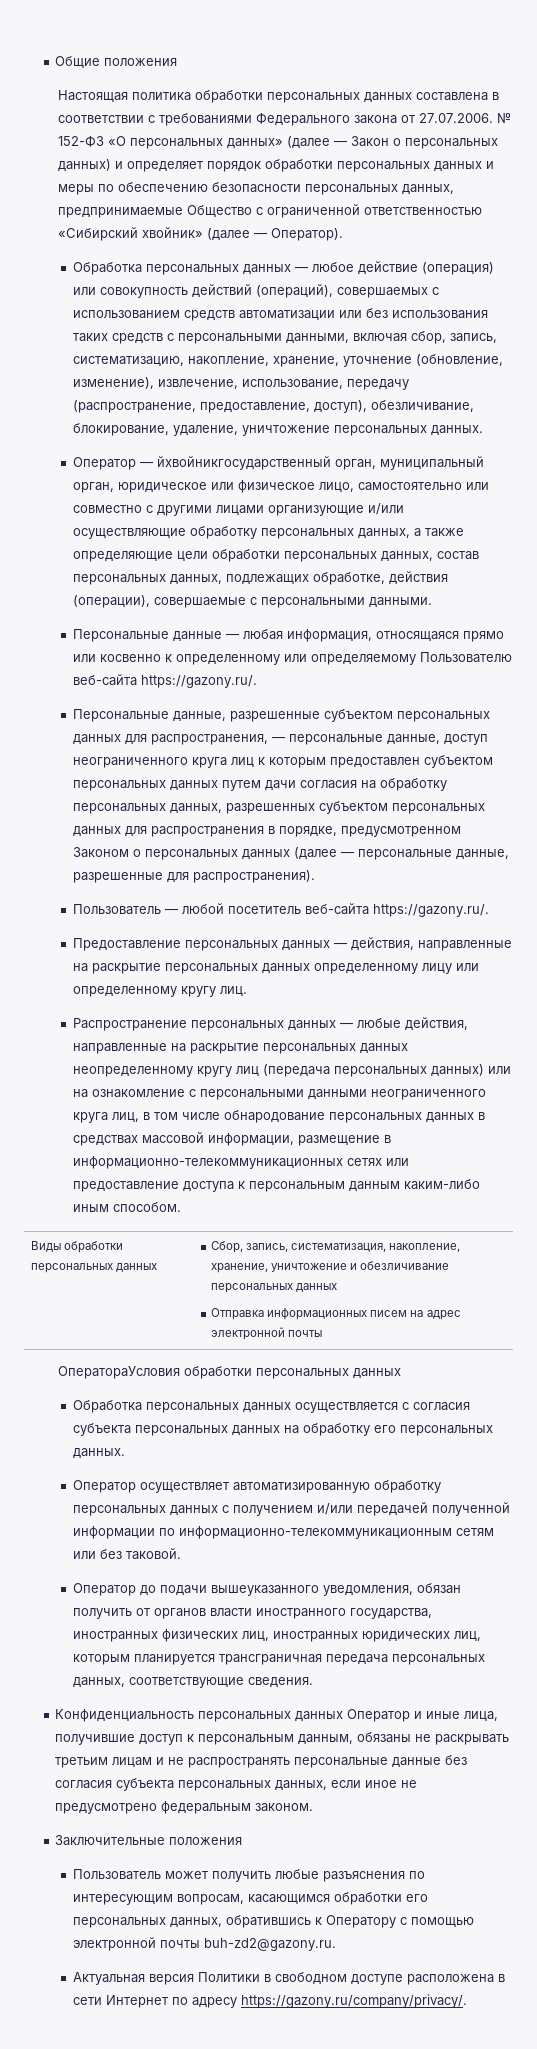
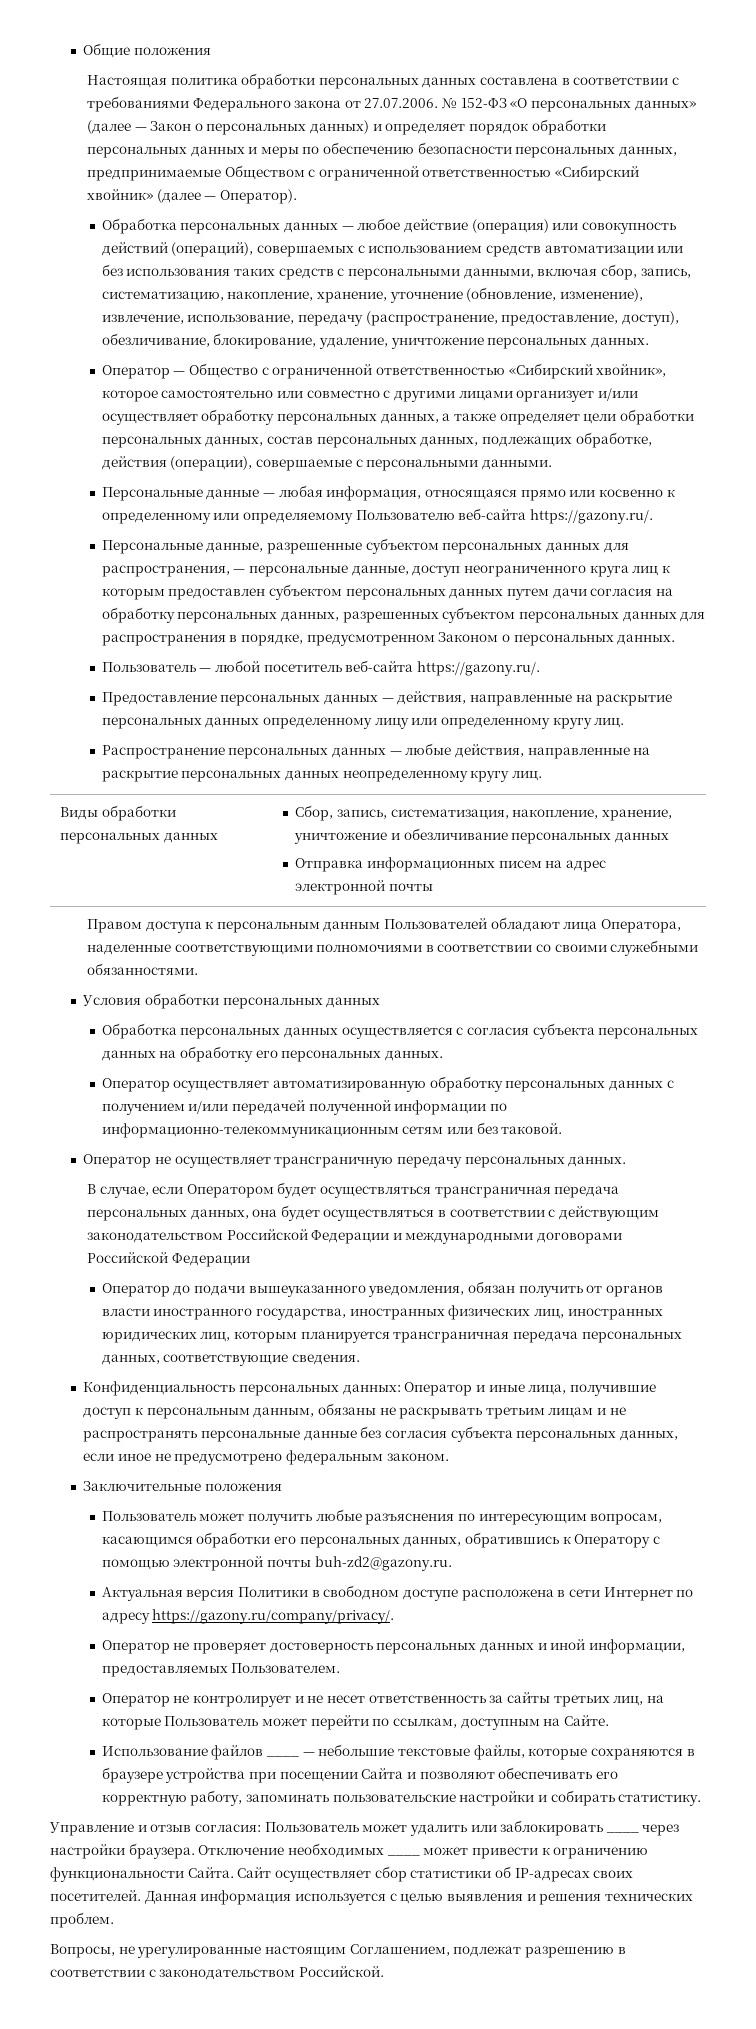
- Настоящая политика обработки персональных данных составлена в соответствии с требованиями Федерального закона от 27.07.2006. № 152-ФЗ «О персональных данных» (далее — Закон о персональных данных) и определяет порядок обработки персональных данных и меры по обеспечению безопасности персональных данных, предпринимаемые Общество с ограниченной ответственностью «Сибирский хвойник» (далее — Оператор).
+ Настоящая политика обработки персональных данных составлена в соответствии с требованиями Федерального закона от 27.07.2006. № 152-ФЗ «О персональных данных» (далее — Закон о персональных данных) и определяет порядок обработки персональных данных и меры по обеспечению безопасности персональных данных, предпринимаемые Обществом с ограниченной ответственностью «Сибирский хвойник» (далее — Оператор).
- Оператор — йхвойникгосударственный орган, муниципальный орган, юридическое или физическое лицо, самостоятельно или совместно с другими лицами организующие и/или осуществляющие обработку персональных данных, а также определяющие цели обработки персональных данных, состав персональных данных, подлежащих обработке, действия (операции), совершаемые с персональными данными.
+ Оператор — Общество с ограниченной ответственностью «Сибирский хвойник», которое самостоятельно или совместно с другими лицами организует и/или осуществляет обработку персональных данных, а также определяет цели обработки персональных данных, состав персональных данных, подлежащих обработке, действия (операции), совершаемые с персональными данными.
- Персональные данные, разрешенные субъектом персональных данных для распространения, — персональные данные, доступ неограниченного круга лиц к которым предоставлен субъектом персональных данных путем дачи согласия на обработку персональных данных, разрешенных субъектом персональных данных для распространения в порядке, предусмотренном Законом о персональных данных (далее — персональные данные, разрешенные для распространения).
+ Персональные данные, разрешенные субъектом персональных данных для распространения, — персональные данные, доступ неограниченного круга лиц к которым предоставлен субъектом персональных данных путем дачи согласия на обработку персональных данных, разрешенных субъектом персональных данных для распространения в порядке, предусмотренном Законом о персональных данных.
- Распространение персональных данных — любые действия, направленные на раскрытие персональных данных неопределенному кругу лиц (передача персональных данных) или на ознакомление с персональными данными неограниченного круга лиц, в том числе обнародование персональных данных в средствах массовой информации, размещение в информационно-телекоммуникационных сетях или предоставление доступа к персональным данным каким-либо иным способом.
+ Распространение персональных данных — любые действия, направленные на раскрытие персональных данных неопределенному кругу лиц.
- ОператораУсловия обработки персональных данных
+ Правом доступа к персональным данным Пользователей обладают лица Оператора, наделенные соответствующими полномочиями в соответствии со своими служебными обязанностями.
+ Условия обработки персональных данных
+ Оператор не осуществляет трансграничную передачу персональных данных.
+ В случае, если Оператором будет осуществляться трансграничная передача персональных данных, она будет осуществляться в соответствии с действующим законодательством Российской Федерации и международными договорами Российской Федерации
- Конфиденциальность персональных данных Оператор и иные лица, получившие доступ к персональным данным, обязаны не раскрывать третьим лицам и не распространять персональные данные без согласия субъекта персональных данных, если иное не предусмотрено федеральным законом.
+ Конфиденциальность персональных данных: Оператор и иные лица, получившие доступ к персональным данным, обязаны не раскрывать третьим лицам и не распространять персональные данные без согласия субъекта персональных данных, если иное не предусмотрено федеральным законом.
+ Оператор не проверяет достоверность персональных данных и иной информации, предоставляемых Пользователем.
+ Оператор не контролирует и не несет ответственность за сайты третьих лиц, на которые Пользователь может перейти по ссылкам, доступным на Сайте.
+ Использование файлов ____ — небольшие текстовые файлы, которые сохраняются в браузере устройства при посещении Сайта и позволяют обеспечивать его корректную работу, запоминать пользовательские настройки и собирать статистику.
+ Управление и отзыв согласия: Пользователь может удалить или заблокировать ____ через настройки браузера. Отключение необходимых ____ может привести к ограничению функциональности Сайта. Сайт осуществляет сбор статистики об IP-адресах своих посетителей. Данная информация используется с целью выявления и решения технических проблем.
+ Вопросы, не урегулированные настоящим Соглашением, подлежат разрешению в соответствии с законодательством Российской.

